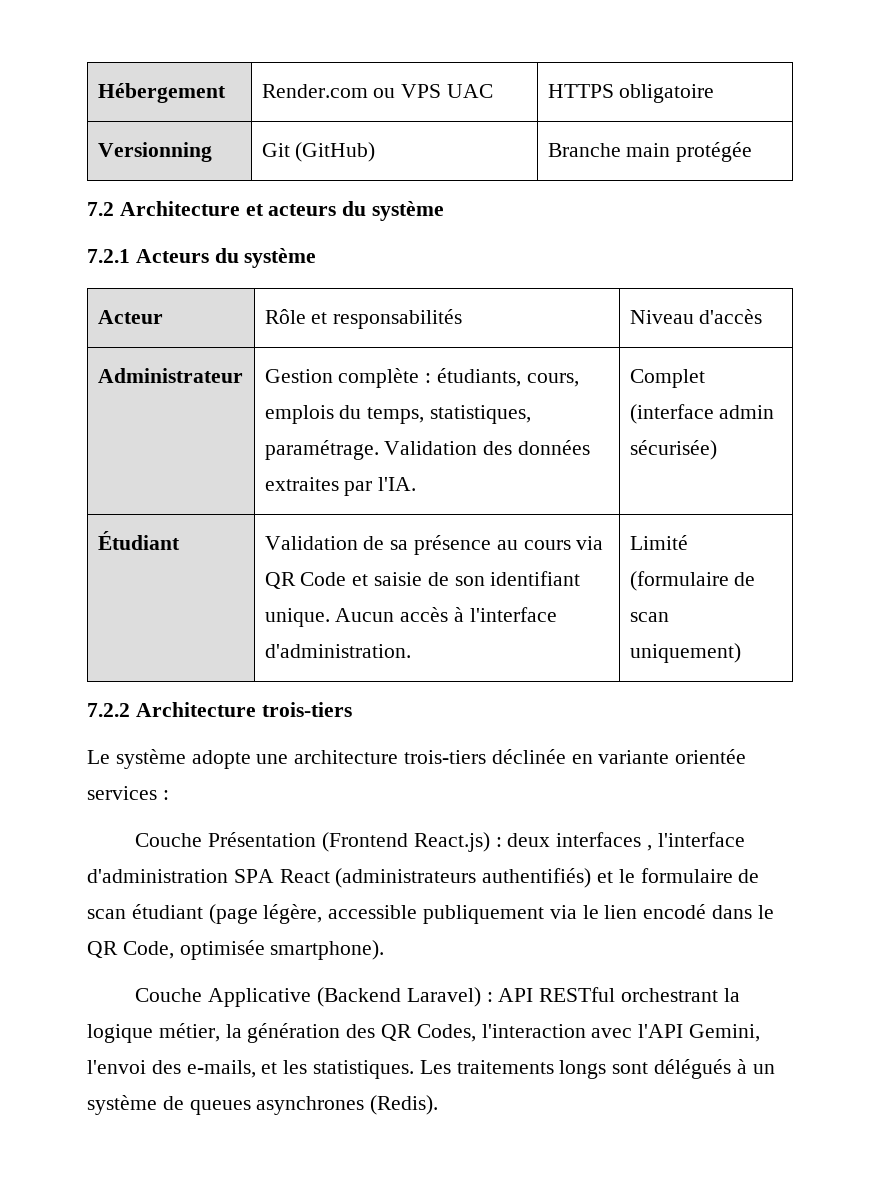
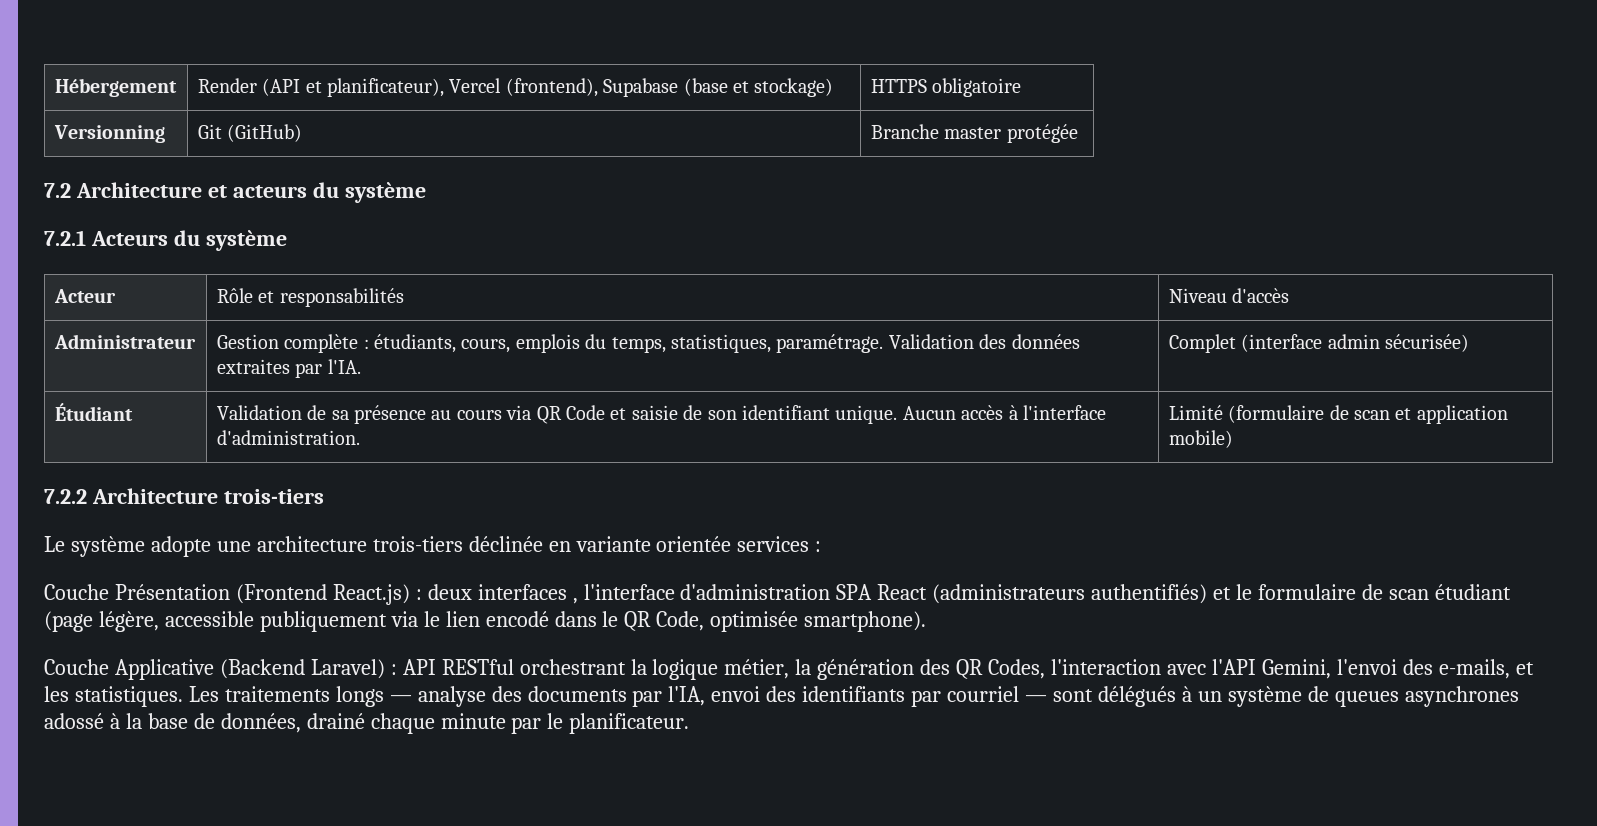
- Hébergement | Render.com ou VPS UAC | HTTPS obligatoire
+ Hébergement | Render (API et planificateur), Vercel (frontend), Supabase (base et stockage) | HTTPS obligatoire
- Versionning | Git (GitHub) | Branche main protégée
+ Versionning | Git (GitHub) | Branche master protégée
- Étudiant | Validation de sa présence au cours via QR Code et saisie de son identifiant unique. Aucun accès à l'interface d'administration. | Limité (formulaire de scan uniquement)
+ Étudiant | Validation de sa présence au cours via QR Code et saisie de son identifiant unique. Aucun accès à l'interface d'administration. | Limité (formulaire de scan et application mobile)
- Les traitements longs sont délégués à un système de queues asynchrones (Redis).
+ Les traitements longs — analyse des documents par l'IA, envoi des identifiants par courriel — sont délégués à un système de queues asynchrones adossé à la base de données, drainé chaque minute par le planificateur.

